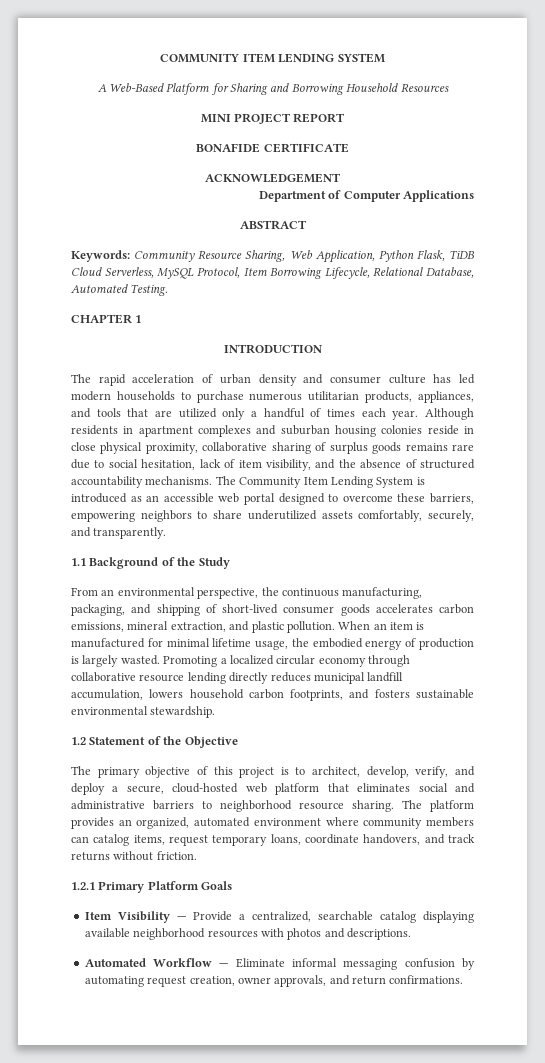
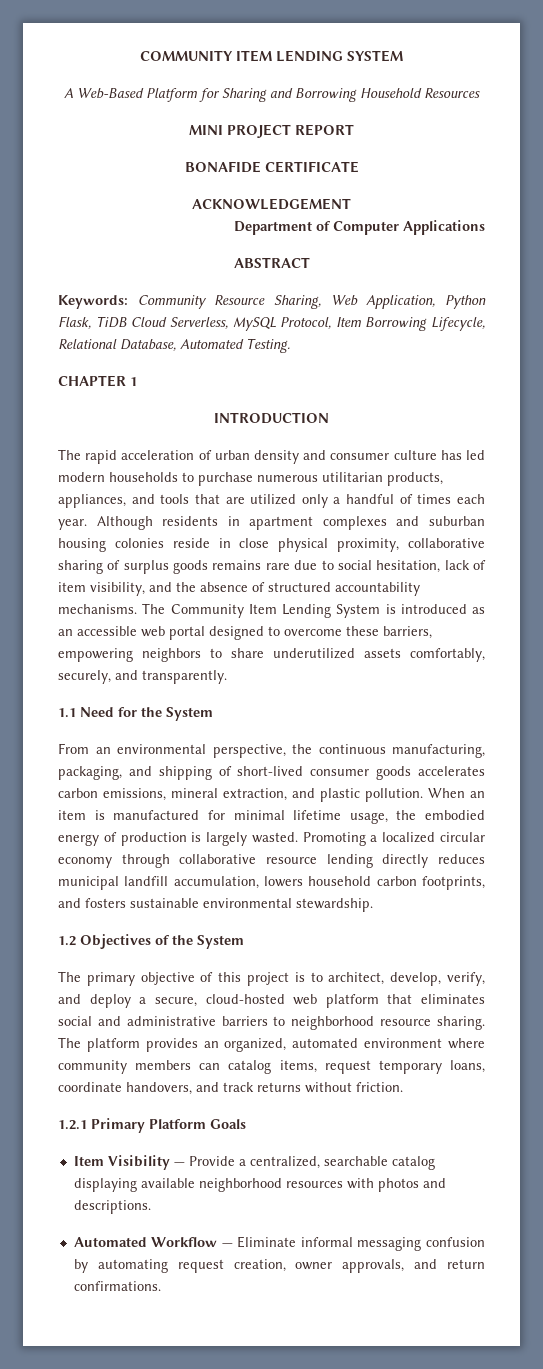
- 1.1 Background of the Study
+ 1.1 Need for the System
- 1.2 Statement of the Objective
+ 1.2 Objectives of the System

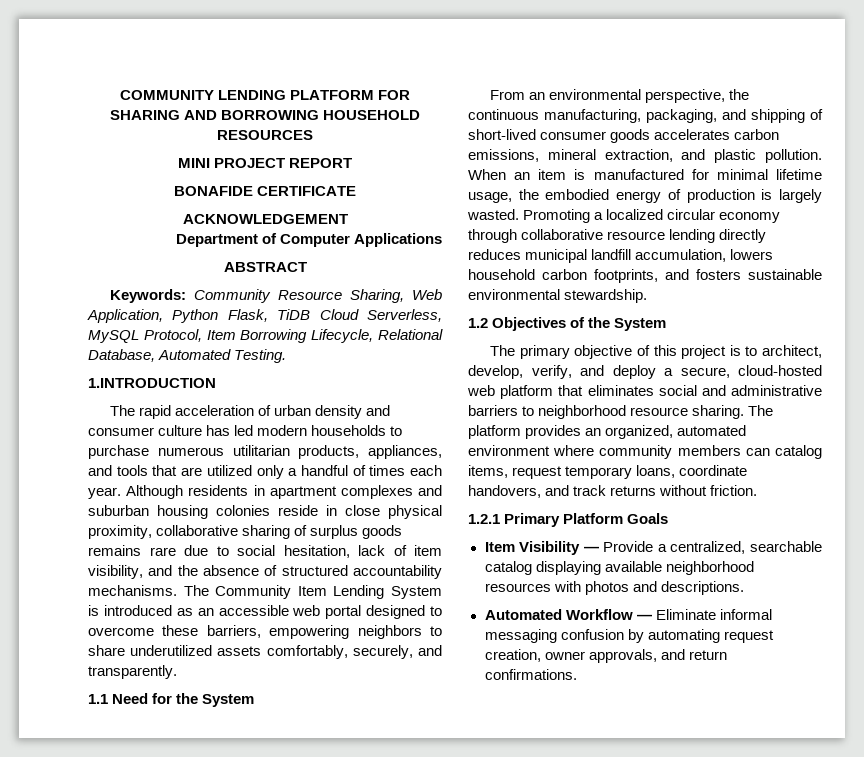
- COMMUNITY ITEM LENDING SYSTEM
- A Web-Based Platform for Sharing and Borrowing Household Resources
+ COMMUNITY LENDING PLATFORM FOR SHARING AND BORROWING HOUSEHOLD RESOURCES
- CHAPTER 1
- INTRODUCTION
+ 1.INTRODUCTION

